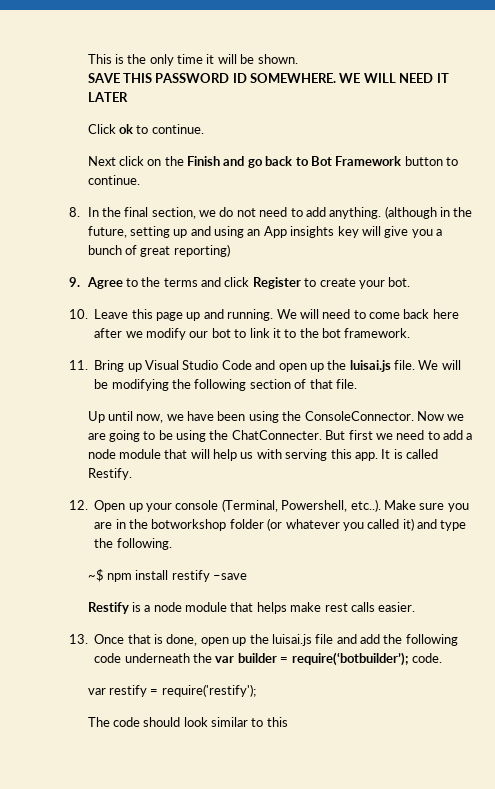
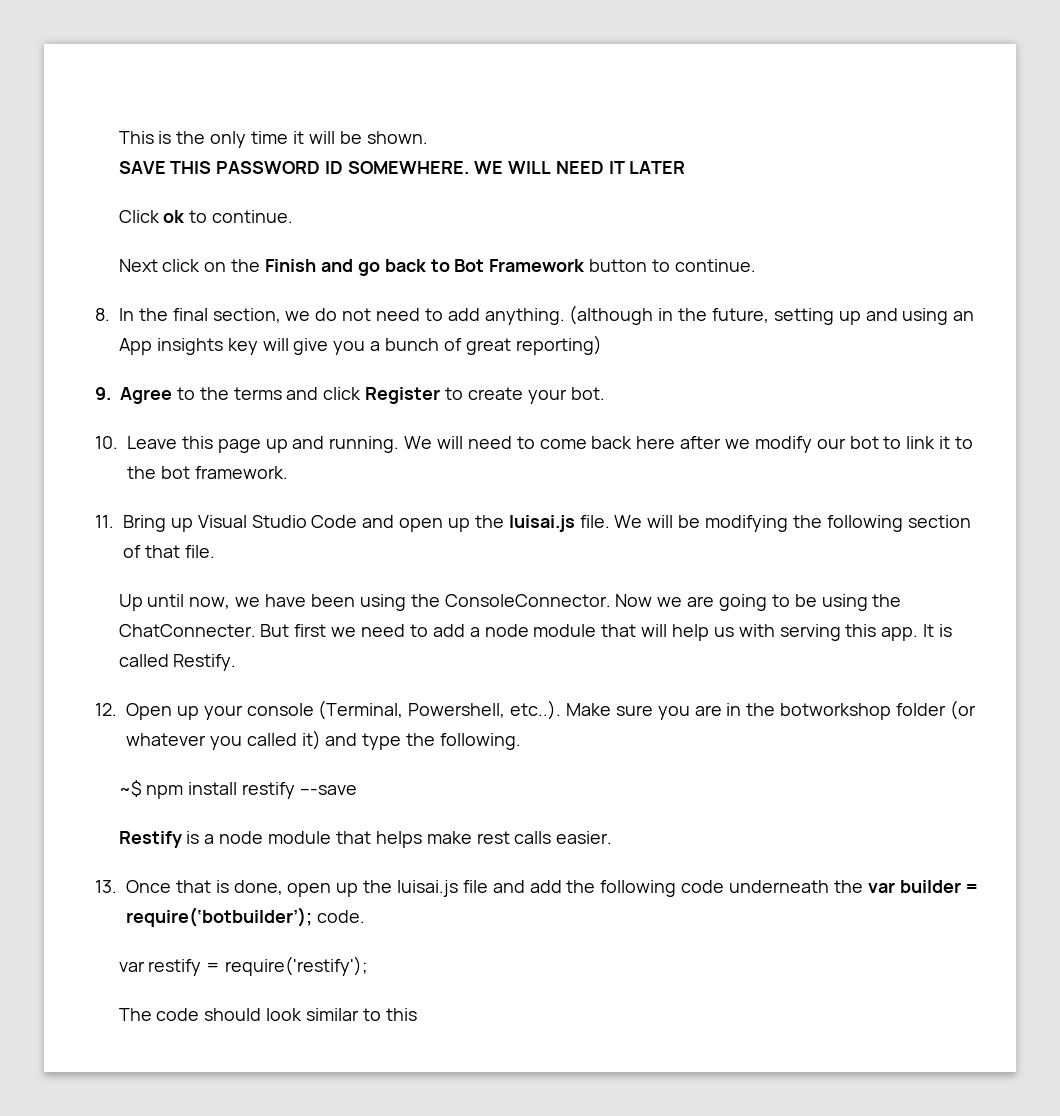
- ~$ npm install restify –save
+ ~$ npm install restify –-save

